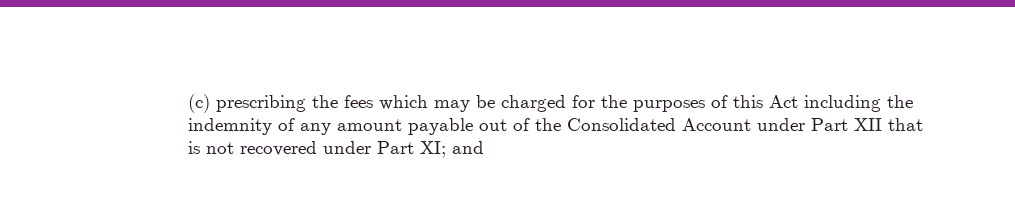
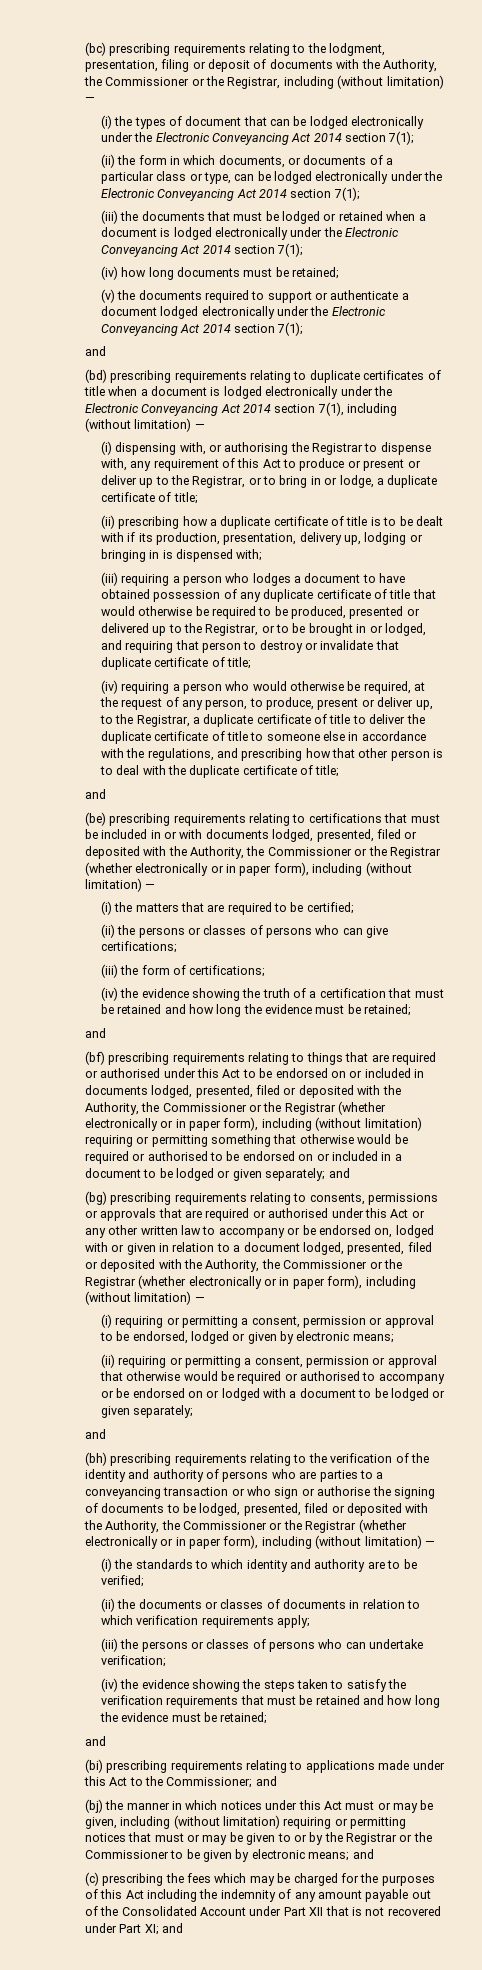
+ (bc) prescribing requirements relating to the lodgment, presentation, filing or deposit of documents with the Authority, the Commissioner or the Registrar, including (without limitation) —
+ (i) the types of document that can be lodged electronically under the Electronic Conveyancing Act 2014 section 7(1);
+ (ii) the form in which documents, or documents of a particular class or type, can be lodged electronically under the Electronic Conveyancing Act 2014 section 7(1);
+ (iii) the documents that must be lodged or retained when a document is lodged electronically under the Electronic Conveyancing Act 2014 section 7(1);
+ (iv) how long documents must be retained;
+ (v) the documents required to support or authenticate a document lodged electronically under the Electronic Conveyancing Act 2014 section 7(1);
+ and
+ (bd) prescribing requirements relating to duplicate certificates of title when a document is lodged electronically under the Electronic Conveyancing Act 2014 section 7(1), including (without limitation) —
+ (i) dispensing with, or authorising the Registrar to dispense with, any requirement of this Act to produce or present or deliver up to the Registrar, or to bring in or lodge, a duplicate certificate of title;
+ (ii) prescribing how a duplicate certificate of title is to be dealt with if its production, presentation, delivery up, lodging or bringing in is dispensed with;
+ (iii) requiring a person who lodges a document to have obtained possession of any duplicate certificate of title that would otherwise be required to be produced, presented or delivered up to the Registrar, or to be brought in or lodged, and requiring that person to destroy or invalidate that duplicate certificate of title;
+ (iv) requiring a person who would otherwise be required, at the request of any person, to produce, present or deliver up, to the Registrar, a duplicate certificate of title to deliver the duplicate certificate of title to someone else in accordance with the regulations, and prescribing how that other person is to deal with the duplicate certificate of title;
+ and
+ (be) prescribing requirements relating to certifications that must be included in or with documents lodged, presented, filed or deposited with the Authority, the Commissioner or the Registrar (whether electronically or in paper form), including (without limitation) —
+ (i) the matters that are required to be certified;
+ (ii) the persons or classes of persons who can give certifications;
+ (iii) the form of certifications;
+ (iv) the evidence showing the truth of a certification that must be retained and how long the evidence must be retained;
+ and
+ (bf) prescribing requirements relating to things that are required or authorised under this Act to be endorsed on or included in documents lodged, presented, filed or deposited with the Authority, the Commissioner or the Registrar (whether electronically or in paper form), including (without limitation) requiring or permitting something that otherwise would be required or authorised to be endorsed on or included in a document to be lodged or given separately; and
+ (bg) prescribing requirements relating to consents, permissions or approvals that are required or authorised under this Act or any other written law to accompany or be endorsed on, lodged with or given in relation to a document lodged, presented, filed or deposited with the Authority, the Commissioner or the Registrar (whether electronically or in paper form), including (without limitation) —
+ (i) requiring or permitting a consent, permission or approval to be endorsed, lodged or given by electronic means;
+ (ii) requiring or permitting a consent, permission or approval that otherwise would be required or authorised to accompany or be endorsed on or lodged with a document to be lodged or given separately;
+ and
+ (bh) prescribing requirements relating to the verification of the identity and authority of persons who are parties to a conveyancing transaction or who sign or authorise the signing of documents to be lodged, presented, filed or deposited with the Authority, the Commissioner or the Registrar (whether electronically or in paper form), including (without limitation) —
+ (i) the standards to which identity and authority are to be verified;
+ (ii) the documents or classes of documents in relation to which verification requirements apply;
+ (iii) the persons or classes of persons who can undertake verification;
+ (iv) the evidence showing the steps taken to satisfy the verification requirements that must be retained and how long the evidence must be retained;
+ and
+ (bi) prescribing requirements relating to applications made under this Act to the Commissioner; and
+ (bj) the manner in which notices under this Act must or may be given, including (without limitation) requiring or permitting notices that must or may be given to or by the Registrar or the Commissioner to be given by electronic means; and

